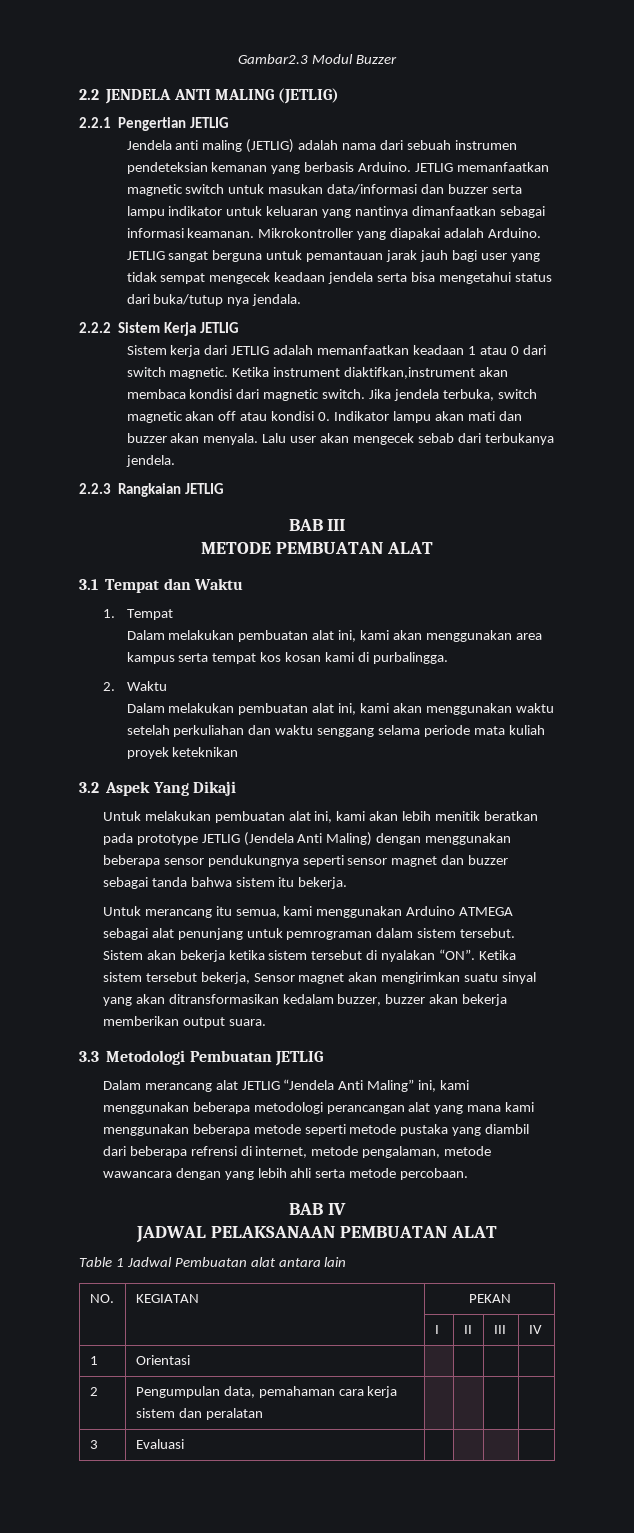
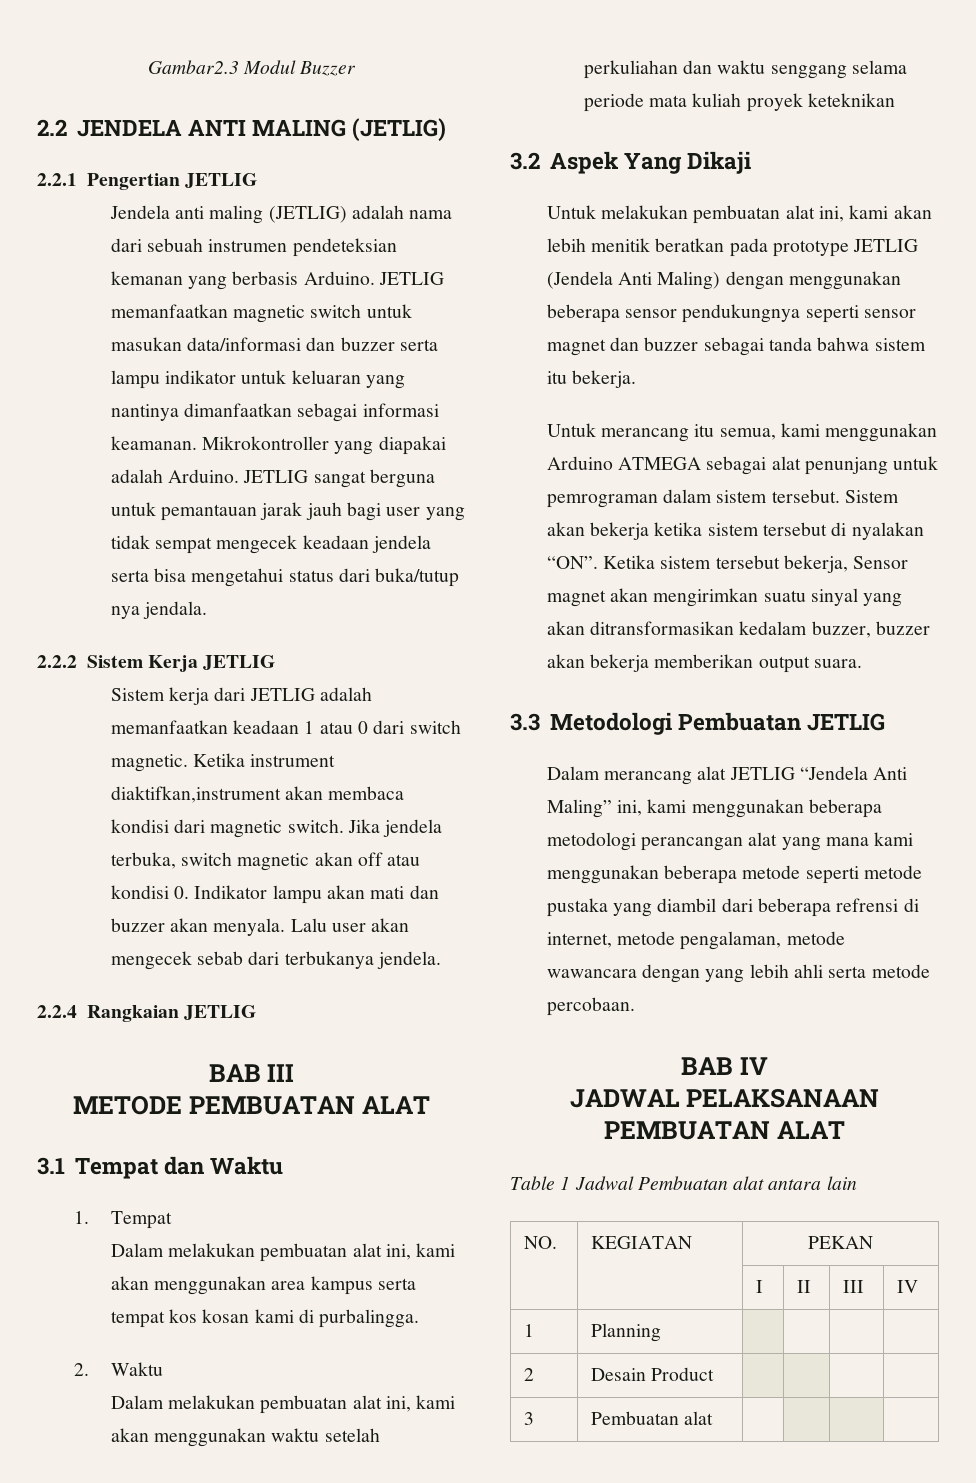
- 2.2.3 Rangkaian JETLIG
+ 2.2.4 Rangkaian JETLIG
- 1 | Orientasi | | | |
+ 1 | Planning | | | |
- 2 | Pengumpulan data, pemahaman cara kerja sistem dan peralatan | | | |
+ 2 | Desain Product | | | |
- 3 | Evaluasi | | | |
+ 3 | Pembuatan alat | | | |

